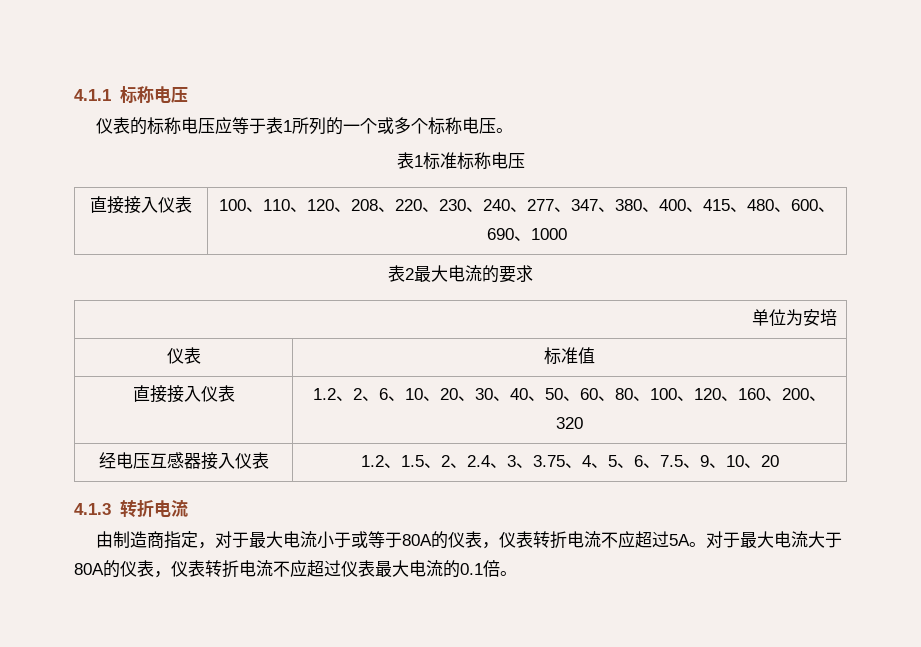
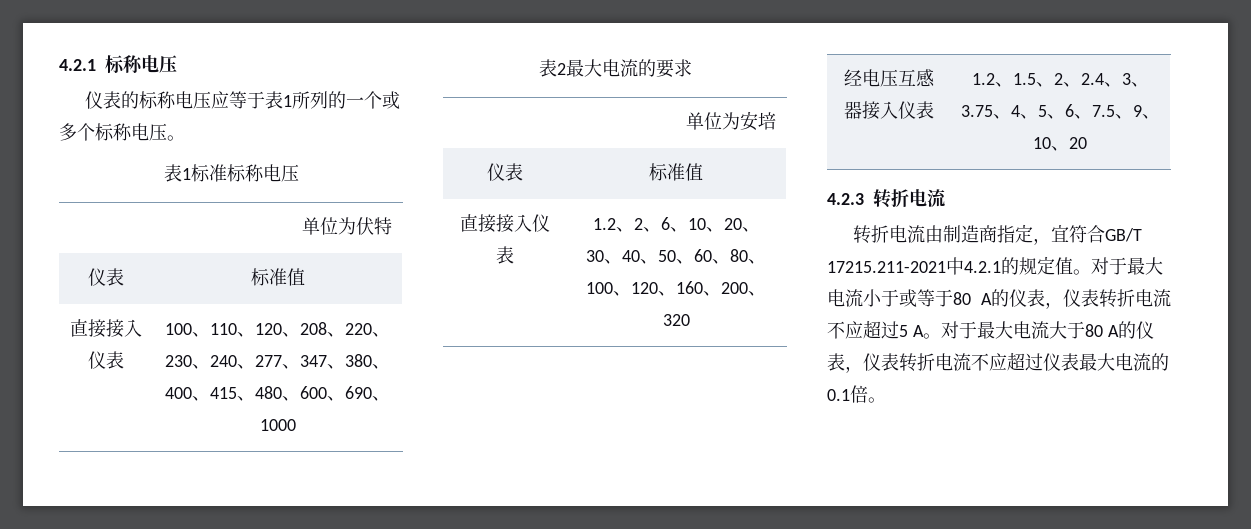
- 4.1.1标称电压
+ 4.2.1标称电压
+ 单位为伏特
+ 仪表 | 标准值
- 4.1.3转折电流
+ 4.2.3转折电流
- 由制造商指定，对于最大电流小于或等于80A的仪表，仪表转折电流不应超过5A。
+ 转折电流由制造商指定，宜符合GB/T 17215.211-2021中4.2.1的规定值。对于最大电流小于或等于80 A的仪表，仪表转折电流不应超过5 A。
- 对于最大电流大于80A的仪表，仪表转折电流不应超过仪表最大电流的0.1倍。
+ 对于最大电流大于80 A的仪表，仪表转折电流不应超过仪表最大电流的0.1倍。

